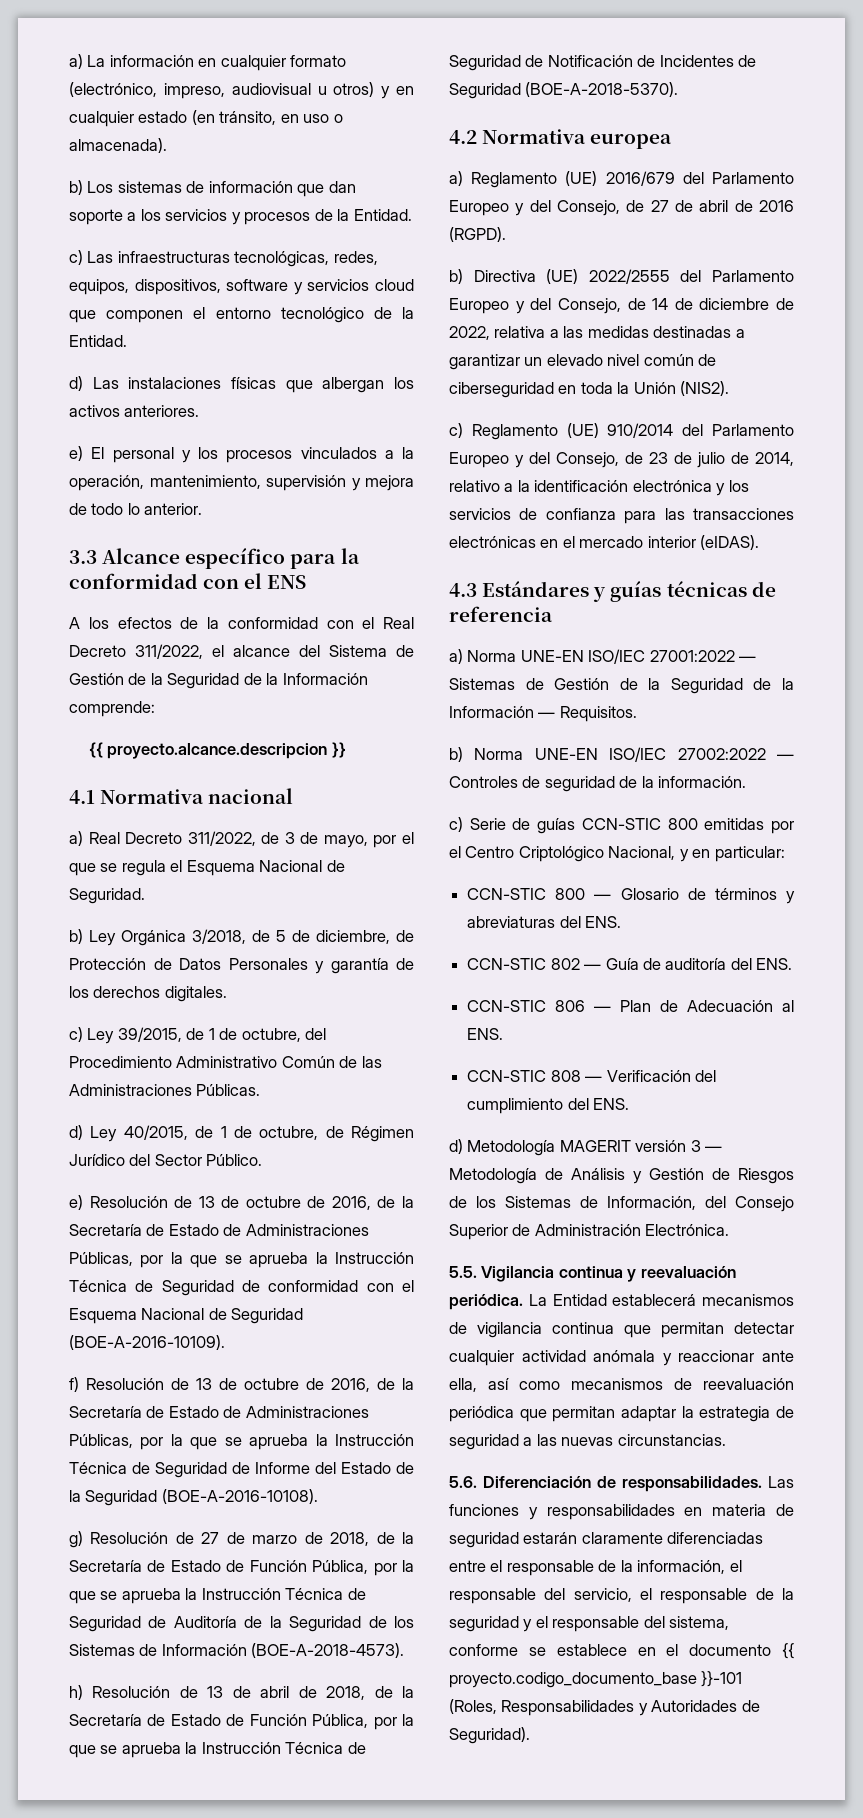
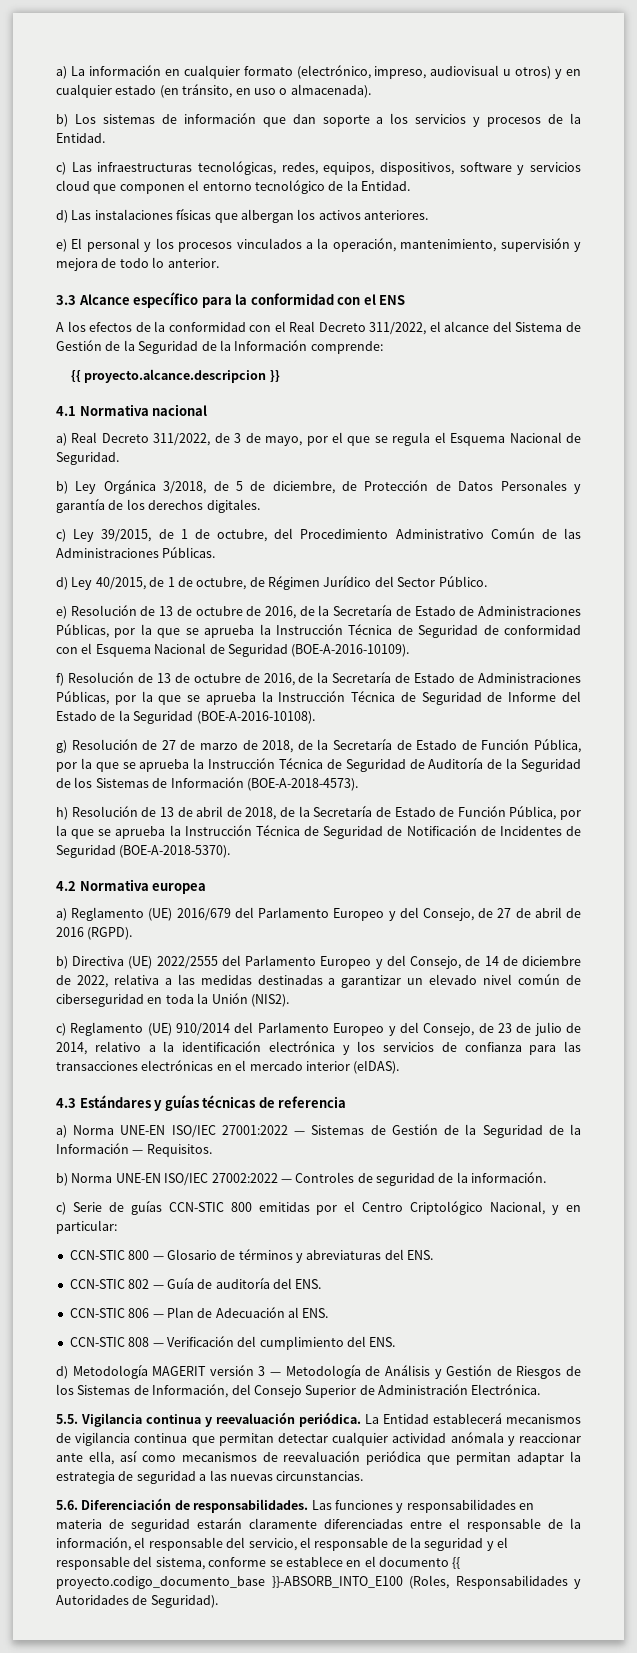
- Las funciones y responsabilidades en materia de seguridad estarán claramente diferenciadas entre el responsable de la información, el responsable del servicio, el responsable de la seguridad y el responsable del sistema, conforme se establece en el documento {{ proyecto.codigo_documento_base }}-101 (Roles, Responsabilidades y Autoridades de Seguridad).
+ Las funciones y responsabilidades en materia de seguridad estarán claramente diferenciadas entre el responsable de la información, el responsable del servicio, el responsable de la seguridad y el responsable del sistema, conforme se establece en el documento {{ proyecto.codigo_documento_base }}-ABSORB_INTO_E100 (Roles, Responsabilidades y Autoridades de Seguridad).

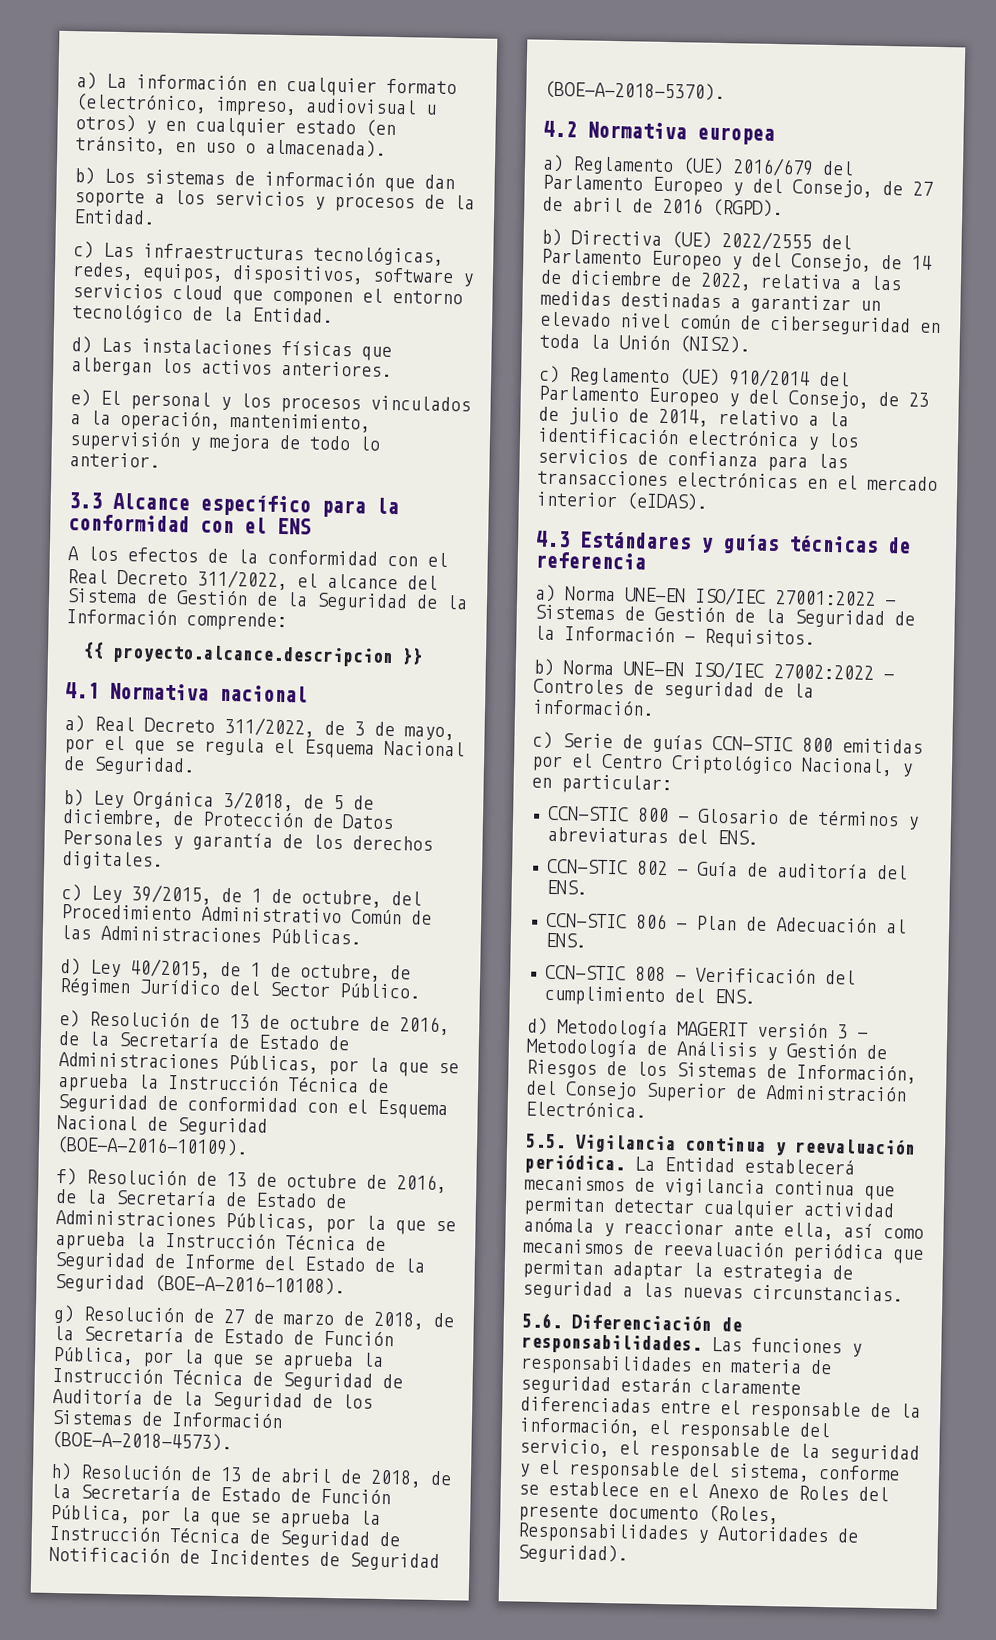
- Las funciones y responsabilidades en materia de seguridad estarán claramente diferenciadas entre el responsable de la información, el responsable del servicio, el responsable de la seguridad y el responsable del sistema, conforme se establece en el documento {{ proyecto.codigo_documento_base }}-ABSORB_INTO_E100 (Roles, Responsabilidades y Autoridades de Seguridad).
+ Las funciones y responsabilidades en materia de seguridad estarán claramente diferenciadas entre el responsable de la información, el responsable del servicio, el responsable de la seguridad y el responsable del sistema, conforme se establece en el Anexo de Roles del presente documento (Roles, Responsabilidades y Autoridades de Seguridad).

